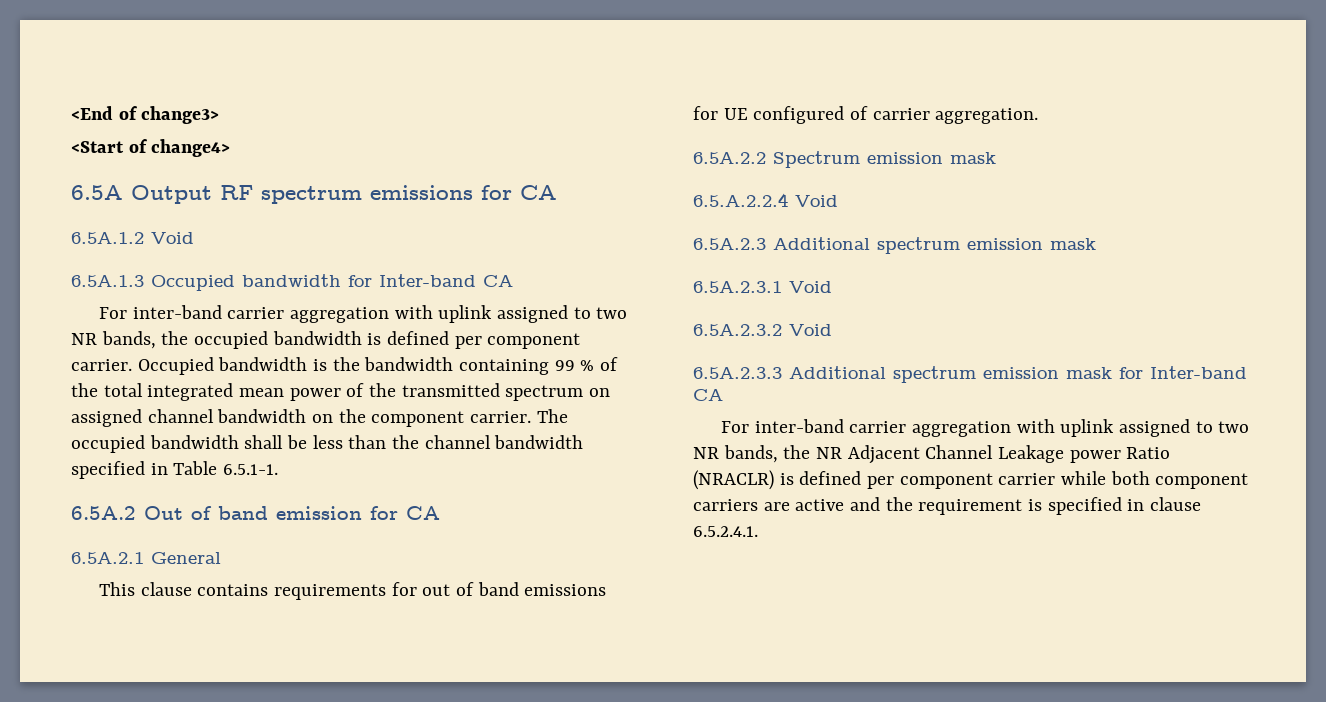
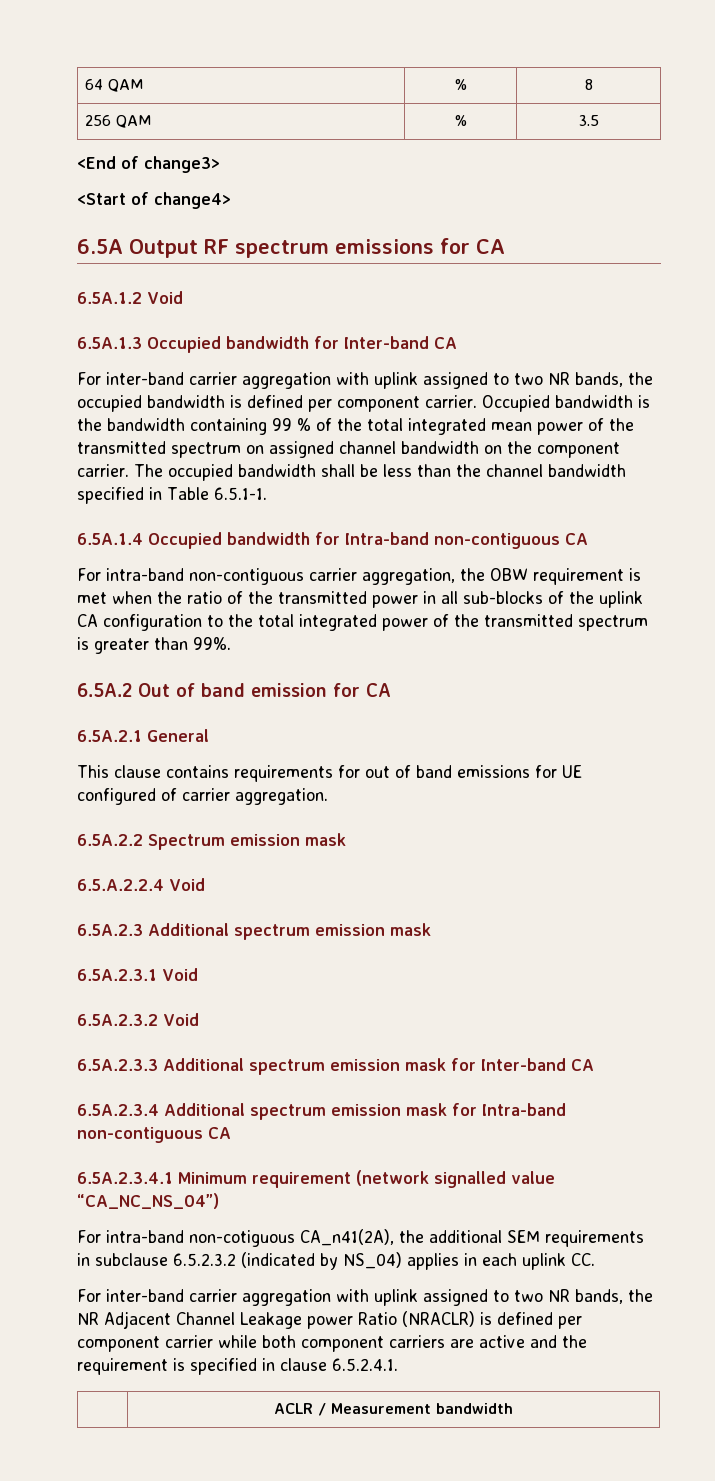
+ 64 QAM | % | 8
+ 256 QAM | % | 3.5
+ 6.5A.1.4 Occupied bandwidth for Intra-band non-contiguous CA
+ For intra-band non-contiguous carrier aggregation, the OBW requirement is met when the ratio of the transmitted power in all sub-blocks of the uplink CA configuration to the total integrated power of the transmitted spectrum is greater than 99%.
+ 6.5A.2.3.4 Additional spectrum emission mask for Intra-band non-contiguous CA
+ 6.5A.2.3.4.1 Minimum requirement (network signalled value “CA_NC_NS_04”)
+ For intra-band non-cotiguous CA_n41(2A), the additional SEM requirements in subclause 6.5.2.3.2 (indicated by NS_04) applies in each uplink CC.
+ | ACLR / Measurement bandwidth

